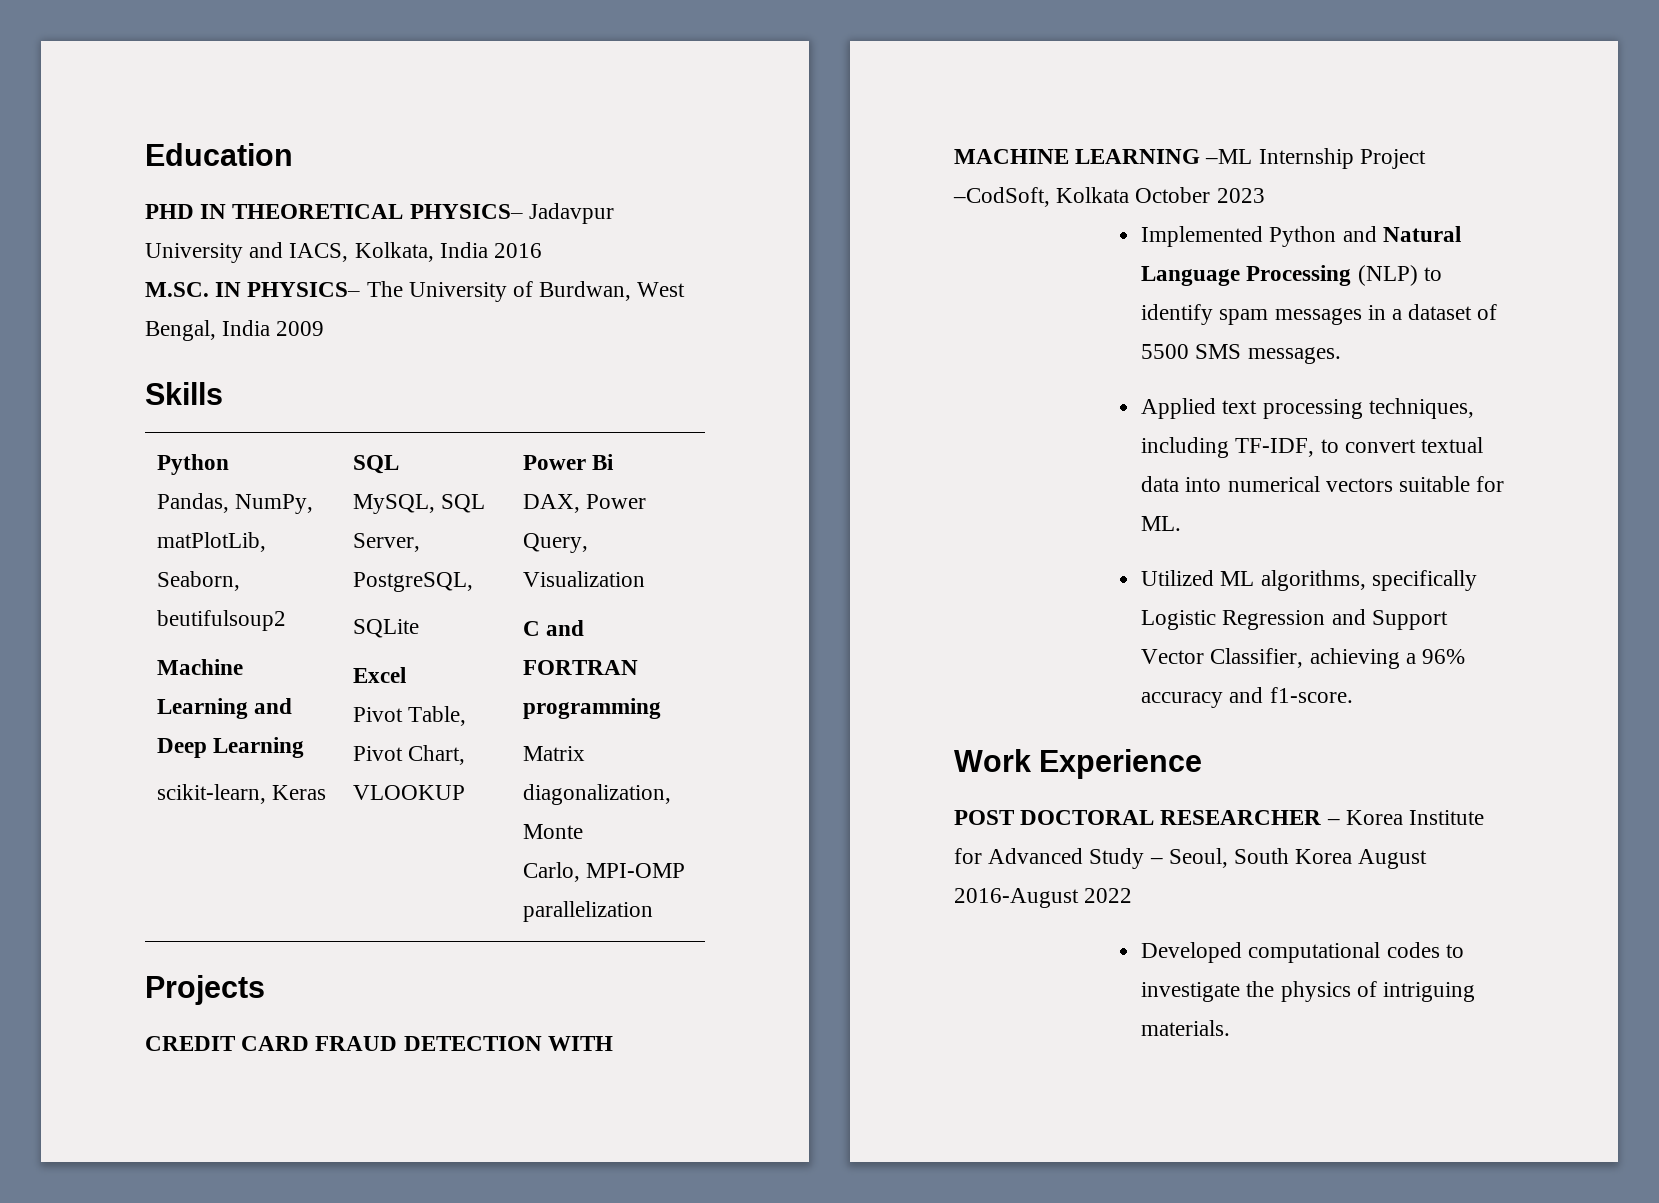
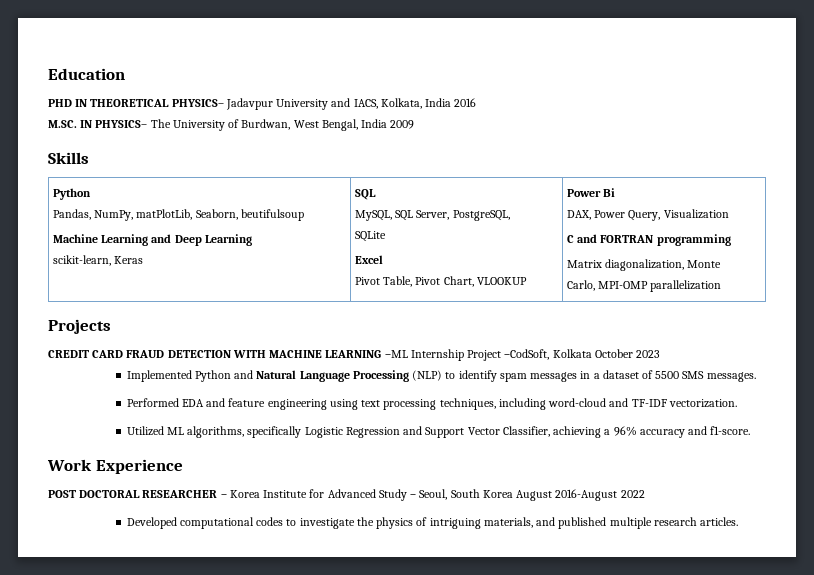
- Pandas, NumPy, matPlotLib, Seaborn, beutifulsoup2
+ Pandas, NumPy, matPlotLib, Seaborn, beutifulsoup
- Applied text processing techniques, including TF-IDF, to convert textual data into numerical vectors suitable for ML.
+ Performed EDA and feature engineering using text processing techniques, including word-cloud and TF-IDF vectorization.
- Developed computational codes to investigate the physics of intriguing materials.
+ Developed computational codes to investigate the physics of intriguing materials, and published multiple research articles.

